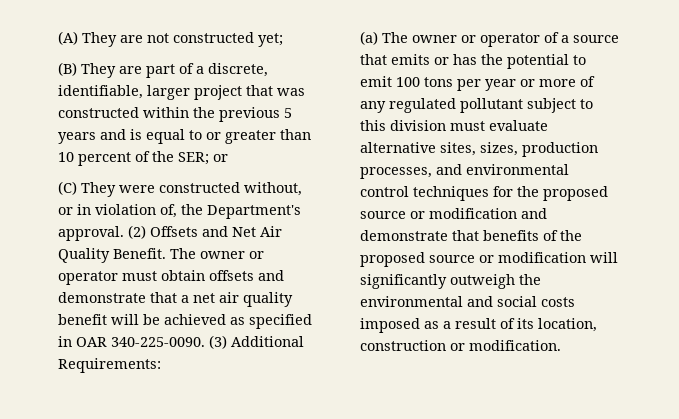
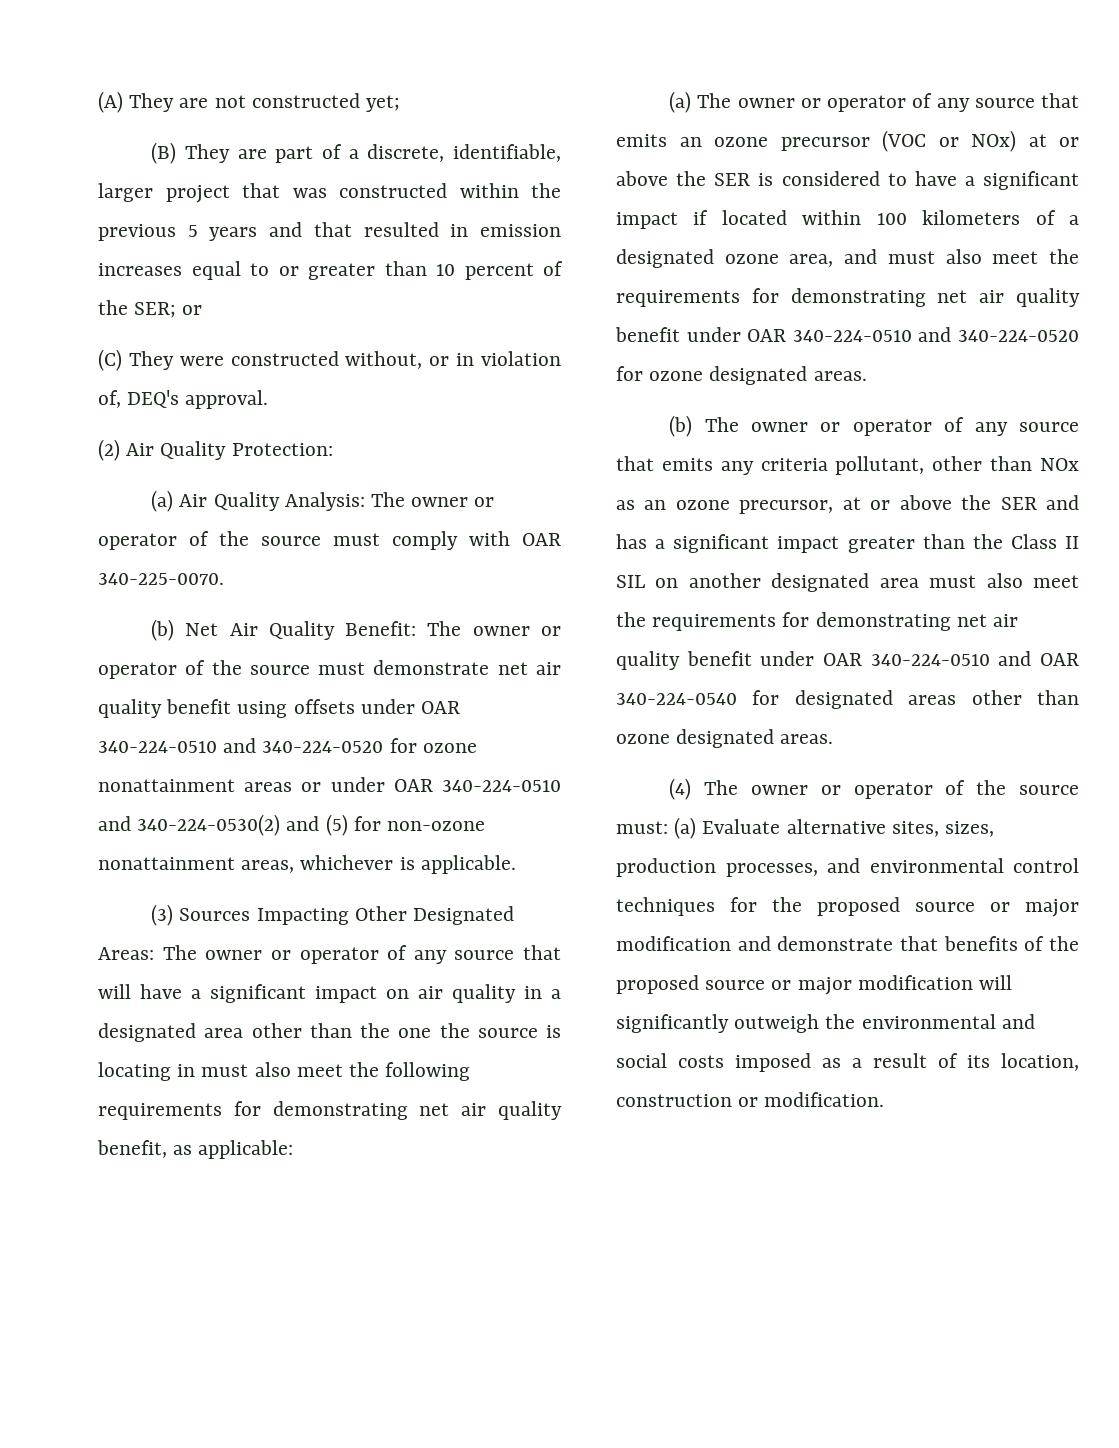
- (B) They are part of a discrete, identifiable, larger project that was constructed within the previous 5 years and is equal to or greater than 10 percent of the SER; or
+ (B) They are part of a discrete, identifiable, larger project that was constructed within the previous 5 years and that resulted in emission increases equal to or greater than 10 percent of the SER; or
- (C) They were constructed without, or in violation of, the Department's approval. (2) Offsets and Net Air Quality Benefit. The owner or operator must obtain offsets and demonstrate that a net air quality benefit will be achieved as specified in OAR 340-225-0090. (3) Additional Requirements:
+ (C) They were constructed without, or in violation of, DEQ's approval.
+ (2) Air Quality Protection:
+ (a) Air Quality Analysis: The owner or operator of the source must comply with OAR 340-225-0070.
+ (b) Net Air Quality Benefit: The owner or operator of the source must demonstrate net air quality benefit using offsets under OAR 340-224-0510 and 340-224-0520 for ozone nonattainment areas or under OAR 340-224-0510 and 340-224-0530(2) and (5) for non-ozone nonattainment areas, whichever is applicable.
+ (3) Sources Impacting Other Designated Areas: The owner or operator of any source that will have a significant impact on air quality in a designated area other than the one the source is locating in must also meet the following requirements for demonstrating net air quality benefit, as applicable:
- (a) The owner or operator of a source that emits or has the potential to emit 100 tons per year or more of any regulated pollutant subject to this division must evaluate alternative sites, sizes, production processes, and environmental control techniques for the proposed source or modification and demonstrate that benefits of the proposed source or modification will significantly outweigh the environmental and social costs imposed as a result of its location, construction or modification.
+ (a) The owner or operator of any source that emits an ozone precursor (VOC or NOx) at or above the SER is considered to have a significant impact if located within 100 kilometers of a designated ozone area, and must also meet the requirements for demonstrating net air quality benefit under OAR 340-224-0510 and 340-224-0520 for ozone designated areas.
+ (b) The owner or operator of any source that emits any criteria pollutant, other than NOx as an ozone precursor, at or above the SER and has a significant impact greater than the Class II SIL on another designated area must also meet the requirements for demonstrating net air quality benefit under OAR 340-224-0510 and OAR 340-224-0540 for designated areas other than ozone designated areas.
+ (4) The owner or operator of the source must: (a) Evaluate alternative sites, sizes, production processes, and environmental control techniques for the proposed source or major modification and demonstrate that benefits of the proposed source or major modification will significantly outweigh the environmental and social costs imposed as a result of its location, construction or modification.

